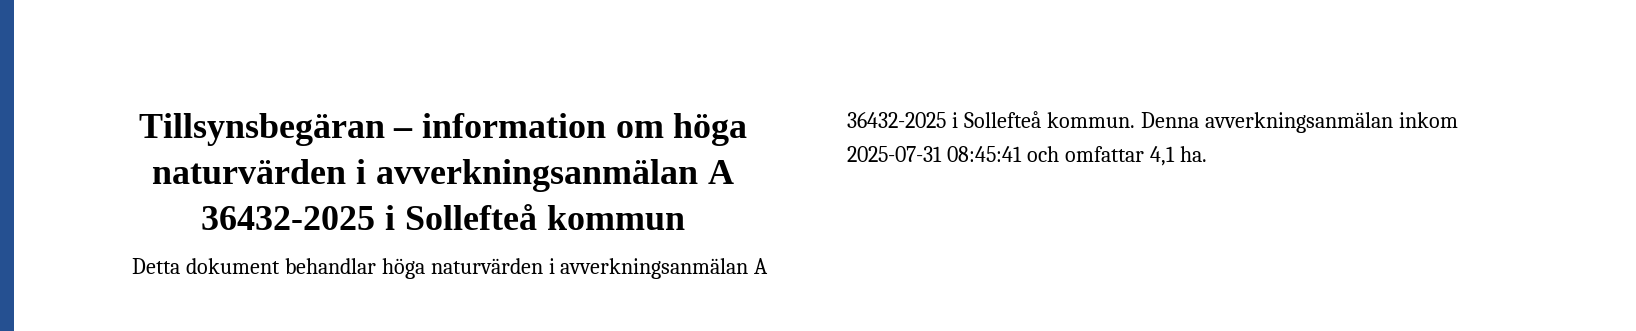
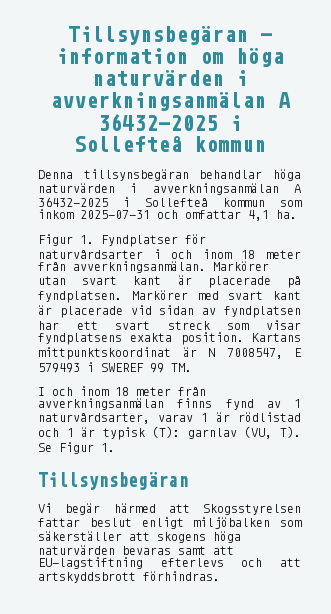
- Detta dokument behandlar höga naturvärden i avverkningsanmälan A 36432-2025 i Sollefteå kommun. Denna avverkningsanmälan inkom 2025-07-31 08:45:41 och omfattar 4,1 ha.
+ Denna tillsynsbegäran behandlar höga naturvärden i avverkningsanmälan A 36432-2025 i Sollefteå kommun som inkom 2025-07-31 och omfattar 4,1 ha.
+ Figur 1. Fyndplatser för naturvårdsarter i och inom 18 meter från avverkningsanmälan. Markörer utan svart kant är placerade på fyndplatsen. Markörer med svart kant är placerade vid sidan av fyndplatsen har ett svart streck som visar fyndplatsens exakta position. Kartans mittpunktskoordinat är N 7008547, E 579493 i SWEREF 99 TM.
+ I och inom 18 meter från avverkningsanmälan finns fynd av 1 naturvårdsarter, varav 1 är rödlistad och 1 är typisk (T): garnlav (VU, T). Se Figur 1.
+ Tillsynsbegäran
+ Vi begär härmed att Skogsstyrelsen fattar beslut enligt miljöbalken som säkerställer att skogens höga naturvärden bevaras samt att EU-lagstiftning efterlevs och att artskyddsbrott förhindras.

